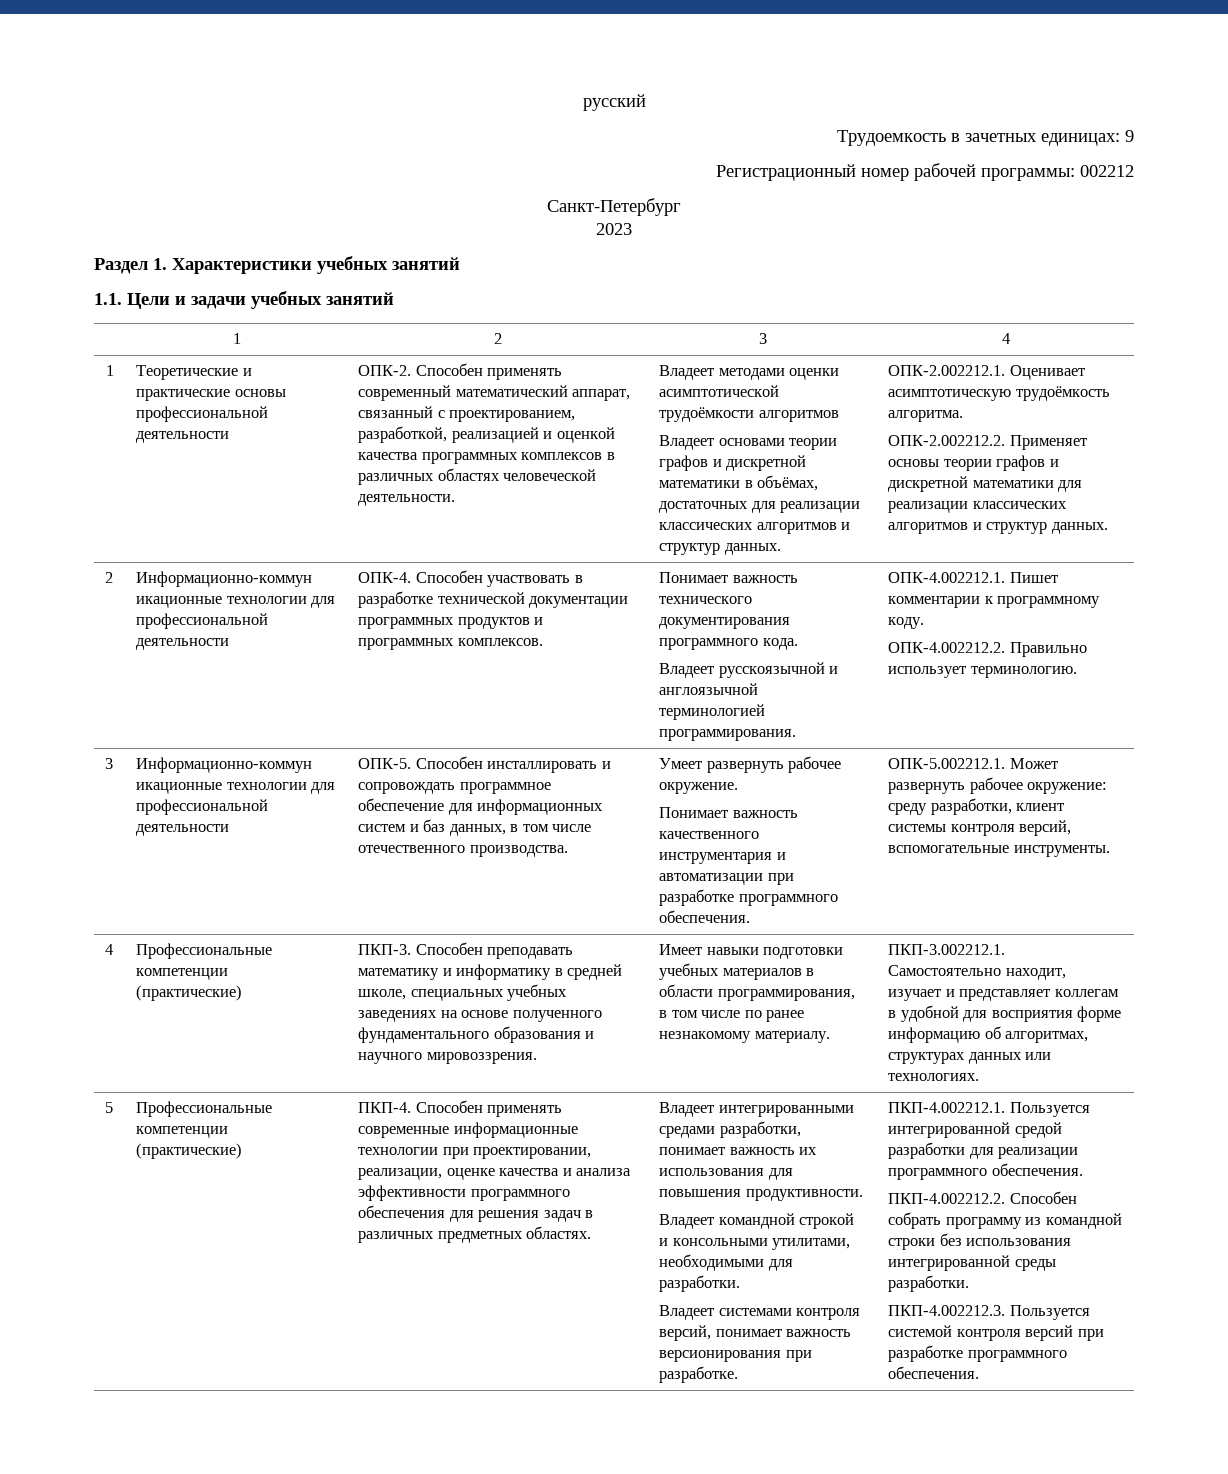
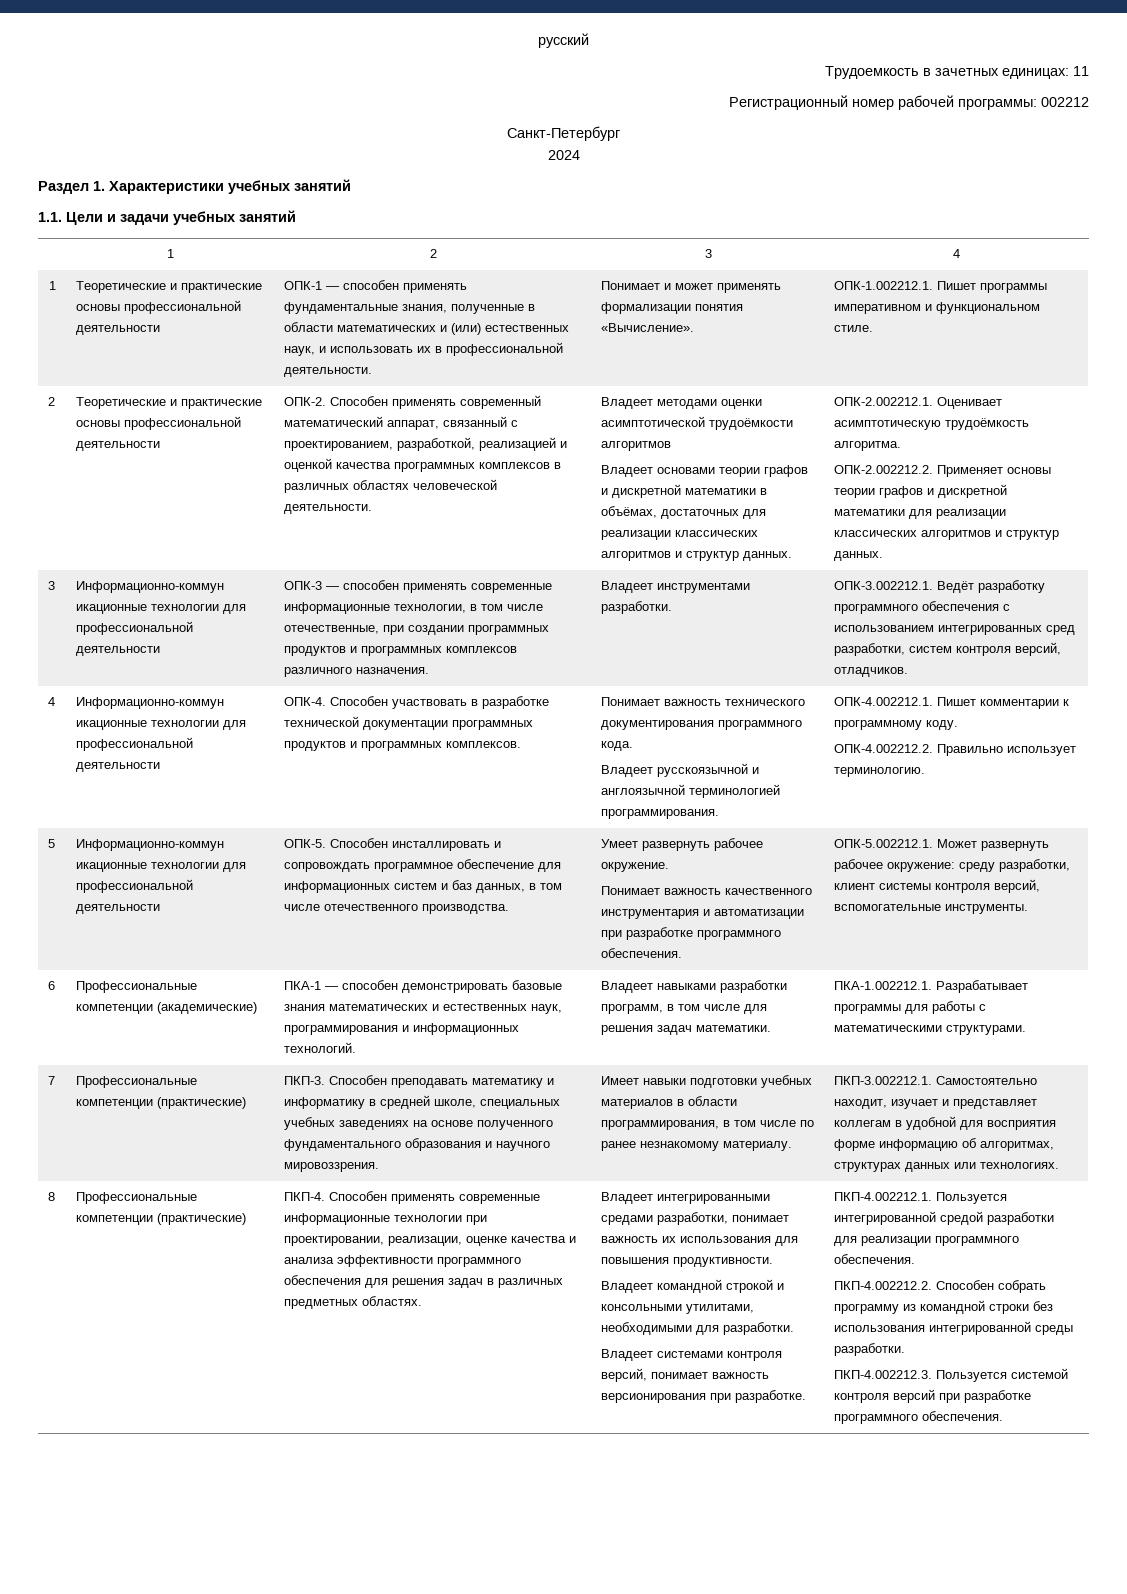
- Трудоемкость в зачетных единицах: 9
+ Трудоемкость в зачетных единицах: 11
- 2023
+ 2024
+ ОПК-1 — способен применять фундаментальные знания, полученные в области математических и (или) естественных наук, и использовать их в профессиональной деятельности. | Понимает и может применять формализации понятия «Вычисление». | ОПК-1.002212.1. Пишет программы императивном и функциональном стиле.
+ 2 | Теоретические и практические основы профессиональной деятельности
  ОПК-2.002212.2. Применяет основы теории графов и дискретной математики для реализации классических алгоритмов и структур данных.
- 2
+ 3 | Информационно-коммун икационные технологии для профессиональной деятельности | ОПК-3 — способен применять современные информационные технологии, в том числе отечественные, при создании программных продуктов и программных комплексов различного назначения. | Владеет инструментами разработки. | ОПК-3.002212.1. Ведёт разработку программного обеспечения с использованием интегрированных сред разработки, систем контроля версий, отладчиков.
+ 4
  ОПК-4.002212.2. Правильно использует терминологию.
- 3
+ 5
  ОПК-5.002212.1. Может развернуть рабочее окружение: среду разработки, клиент системы контроля версий, вспомогательные инструменты.
- 4
+ 6 | Профессиональные компетенции (академические) | ПКА-1 — способен демонстрировать базовые знания математических и естественных наук, программирования и информационных технологий. | Владеет навыками разработки программ, в том числе для решения задач математики. | ПКА-1.002212.1. Разрабатывает программы для работы с математическими структурами.
+ 7
- 5
+ 8

